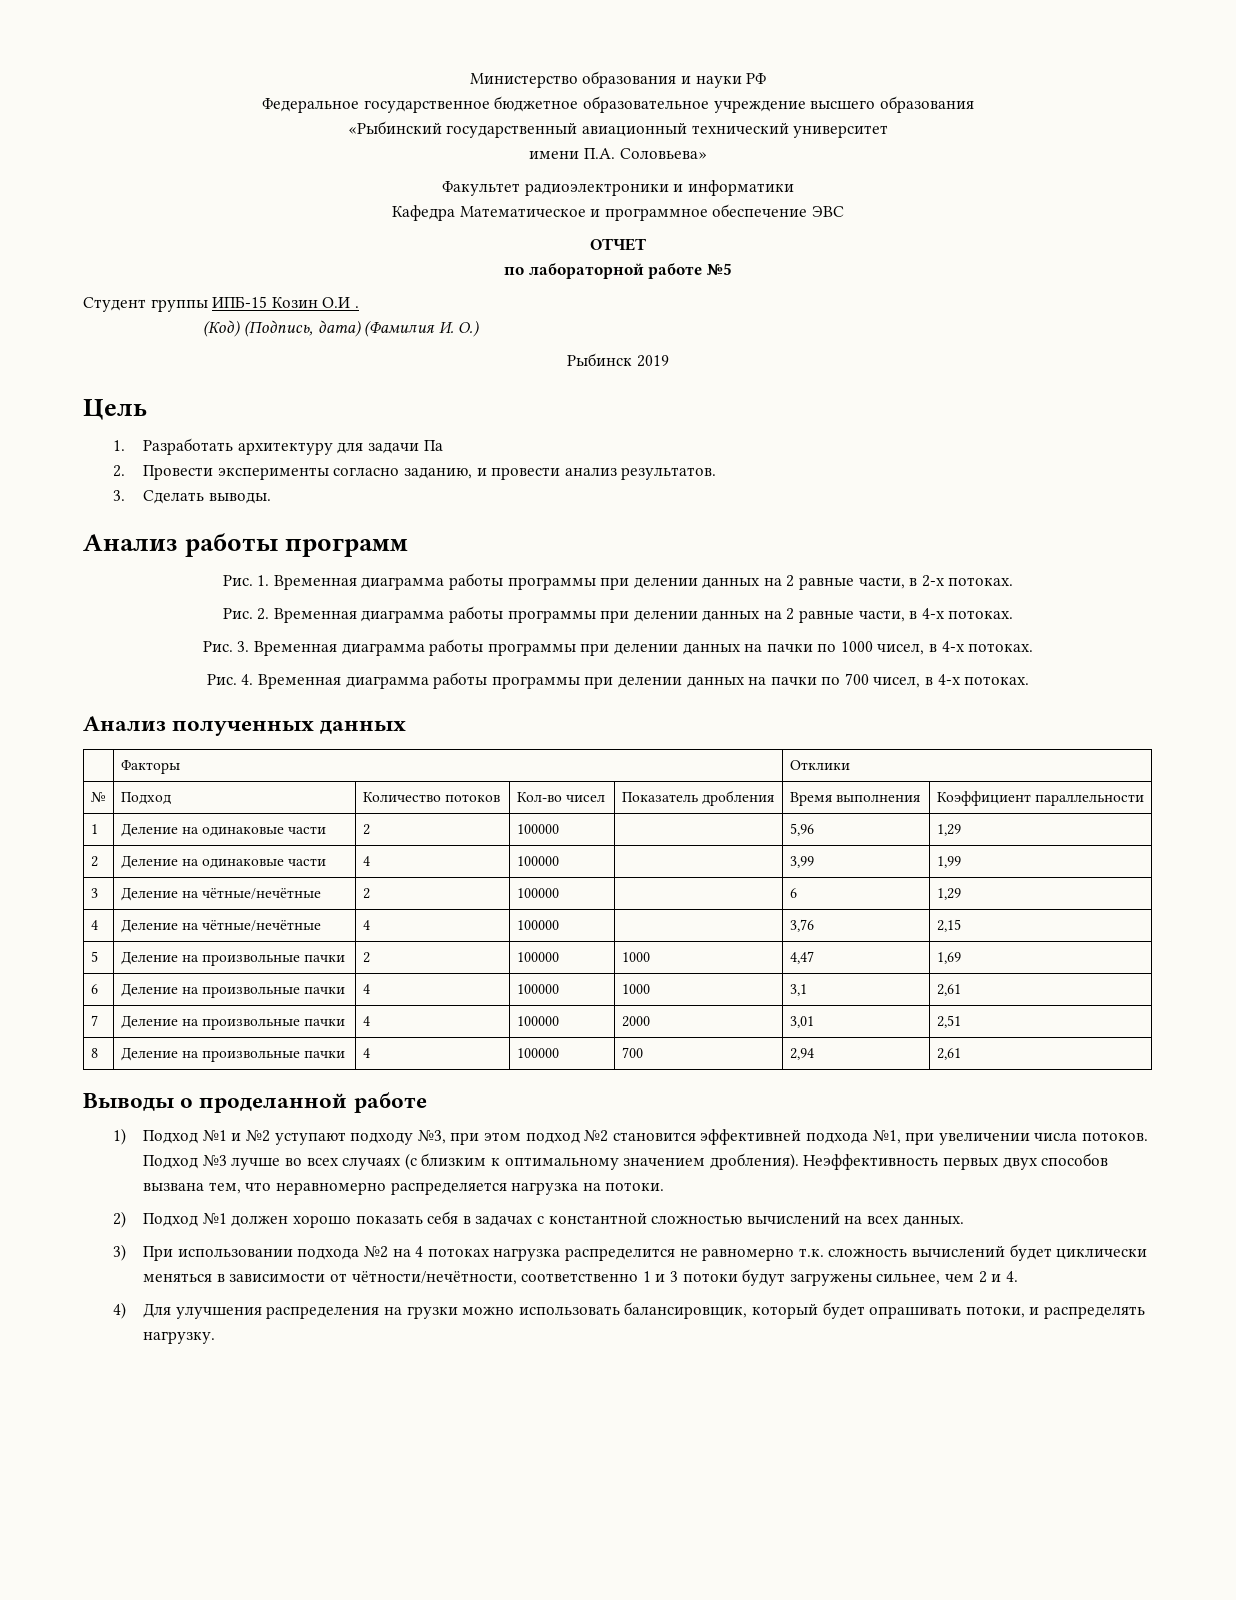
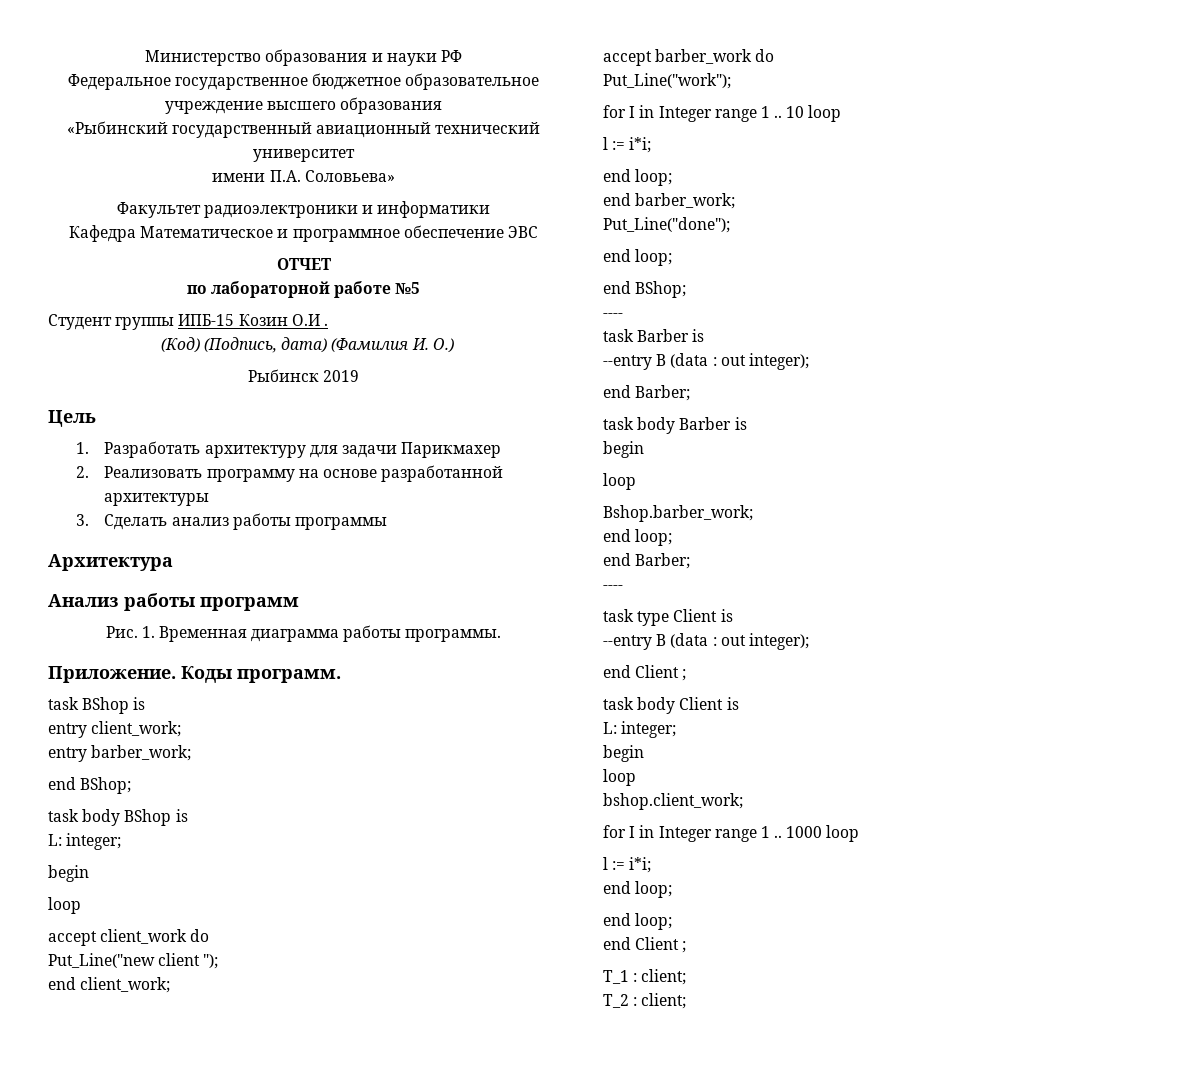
- 1. Разработать архитектуру для задачи Па
- 2. Провести эксперименты согласно заданию, и провести анализ результатов.
- 3. Сделать выводы.
+ 1. Разработать архитектуру для задачи Парикмахер
+ 2. Реализовать программу на основе разработанной архитектуры
+ 3. Сделать анализ работы программы
+ Архитектура
- Рис. 1. Временная диаграмма работы программы при делении данных на 2 равные части, в 2-х потоках.
- Рис. 2. Временная диаграмма работы программы при делении данных на 2 равные части, в 4-х потоках.
- Рис. 3. Временная диаграмма работы программы при делении данных на пачки по 1000 чисел, в 4-х потоках.
- Рис. 4. Временная диаграмма работы программы при делении данных на пачки по 700 чисел, в 4-х потоках.
- Анализ полученных данных
- | Факторы | Отклики
- № | Подход | Количество потоков | Кол-во чисел | Показатель дробления | Время выполнения | Коэффициент параллельности
- 1 | Деление на одинаковые части | 2 | 100000 | | 5,96 | 1,29
- 2 | Деление на одинаковые части | 4 | 100000 | | 3,99 | 1,99
- 3 | Деление на чётные/нечётные | 2 | 100000 | | 6 | 1,29
- 4 | Деление на чётные/нечётные | 4 | 100000 | | 3,76 | 2,15
- 5 | Деление на произвольные пачки | 2 | 100000 | 1000 | 4,47 | 1,69
- 6 | Деление на произвольные пачки | 4 | 100000 | 1000 | 3,1 | 2,61
- 7 | Деление на произвольные пачки | 4 | 100000 | 2000 | 3,01 | 2,51
- 8 | Деление на произвольные пачки | 4 | 100000 | 700 | 2,94 | 2,61
- Выводы о проделанной работе
- 1) Подход №1 и №2 уступают подходу №3, при этом подход №2 становится эффективней подхода №1, при увеличении числа потоков. Подход №3 лучше во всех случаях (с близким к оптимальному значением дробления). Неэффективность первых двух способов вызвана тем, что неравномерно распределяется нагрузка на потоки.
- 2) Подход №1 должен хорошо показать себя в задачах с константной сложностью вычислений на всех данных.
- 3) При использовании подхода №2 на 4 потоках нагрузка распределится не равномерно т.к. сложность вычислений будет циклически меняться в зависимости от чётности/нечётности, соответственно 1 и 3 потоки будут загружены сильнее, чем 2 и 4.
- 4) Для улучшения распределения на грузки можно использовать балансировщик, который будет опрашивать потоки, и распределять нагрузку.
+ Рис. 1. Временная диаграмма работы программы.
+ Приложение. Коды программ.
+ task BShop is
+ entry client_work;
+ entry barber_work;
+ end BShop;
+ task body BShop is
+ L: integer;
+ begin
+ loop
+ accept client_work do
+ Put_Line("new client ");
+ end client_work;
+ accept barber_work do
+ Put_Line("work");
+ for I in Integer range 1 .. 10 loop
+ l := i*i;
+ end loop;
+ end barber_work;
+ Put_Line("done");
+ end loop;
+ end BShop;
+ ----
+ task Barber is
+ --entry B (data : out integer);
+ end Barber;
+ task body Barber is
+ begin
+ loop
+ Bshop.barber_work;
+ end loop;
+ end Barber;
+ ----
+ task type Client is
+ --entry B (data : out integer);
+ end Client ;
+ task body Client is
+ L: integer;
+ begin
+ loop
+ bshop.client_work;
+ for I in Integer range 1 .. 1000 loop
+ l := i*i;
+ end loop;
+ end loop;
+ end Client ;
+ T_1 : client;
+ T_2 : client;

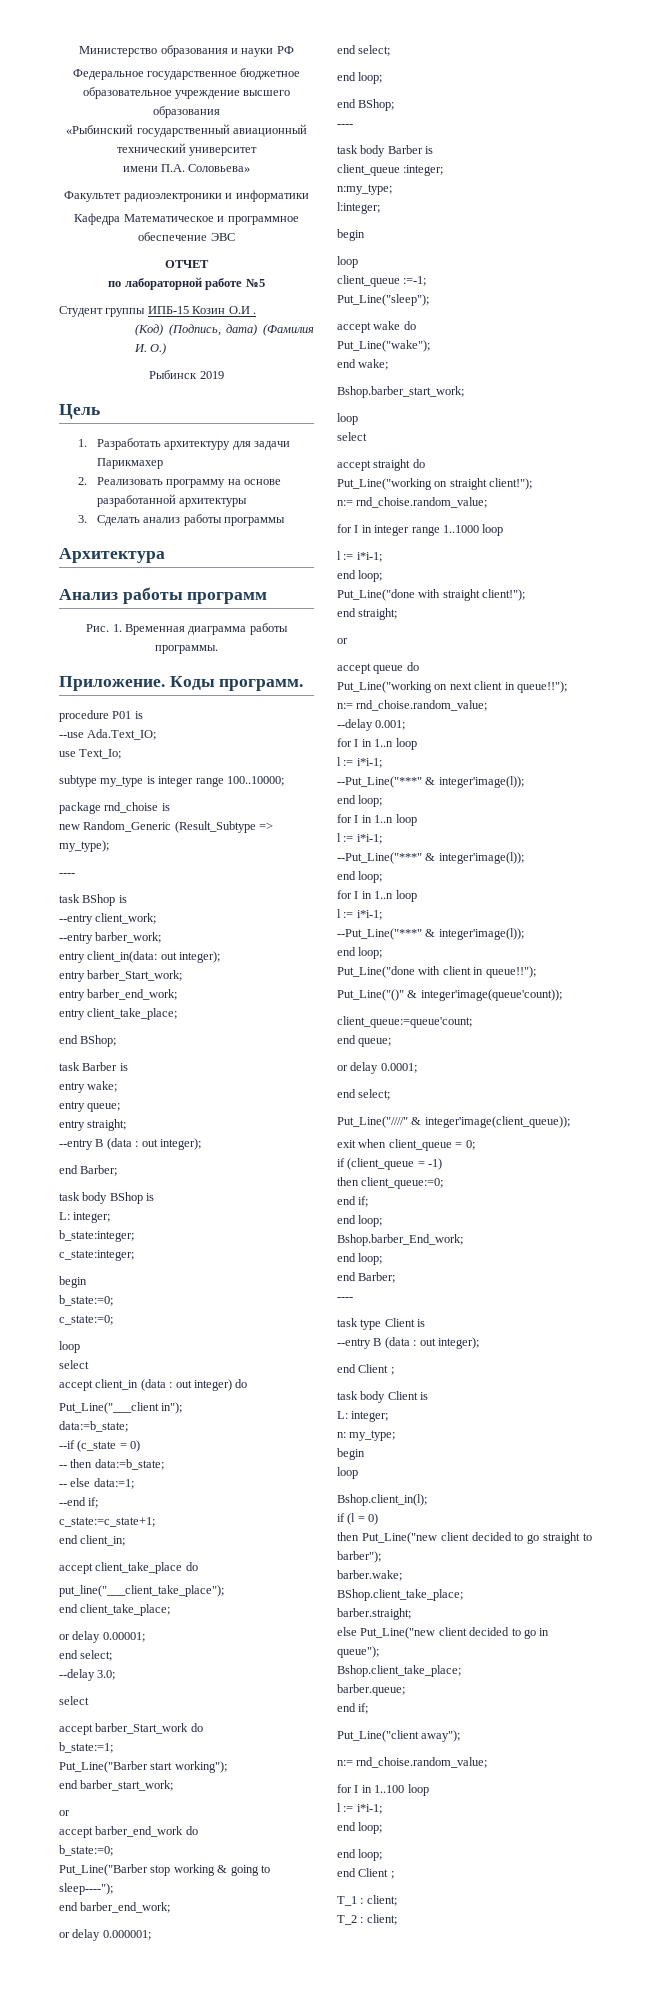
+ procedure P01 is
+ --use Ada.Text_IO;
+ use Text_Io;
+ subtype my_type is integer range 100..10000;
+ package rnd_choise is
+ new Random_Generic (Result_Subtype => my_type);
+ ----
- entry client_work;
- entry barber_work;
+ --entry client_work;
+ --entry barber_work;
+ entry client_in(data: out integer);
+ entry barber_Start_work;
+ entry barber_end_work;
+ entry client_take_place;
- task body BShop is
- L: integer;
- begin
- loop
- accept client_work do
- Put_Line("new client ");
- end client_work;
- accept barber_work do
- Put_Line("work");
- for I in Integer range 1 .. 10 loop
- l := i*i;
- end loop;
- end barber_work;
- Put_Line("done");
- end loop;
- end BShop;
- ----
  task Barber is
+ entry wake;
+ entry queue;
+ entry straight;
+ task body BShop is
+ L: integer;
+ b_state:integer;
+ c_state:integer;
+ begin
+ b_state:=0;
+ c_state:=0;
+ loop
+ select
+ accept client_in (data : out integer) do
+ Put_Line("___client in");
+ data:=b_state;
+ --if (c_state = 0)
+ -- then data:=b_state;
+ -- else data:=1;
+ --end if;
+ c_state:=c_state+1;
+ end client_in;
+ accept client_take_place do
+ put_line("___client_take_place");
+ end client_take_place;
+ or delay 0.00001;
+ end select;
+ --delay 3.0;
+ select
+ accept barber_Start_work do
+ b_state:=1;
+ Put_Line("Barber start working");
+ end barber_start_work;
+ or
+ accept barber_end_work do
+ b_state:=0;
+ Put_Line("Barber stop working & going to sleep----");
+ end barber_end_work;
+ or delay 0.000001;
+ end select;
+ end loop;
+ end BShop;
+ ----
  task body Barber is
+ client_queue :integer;
+ n:my_type;
+ l:integer;
  begin
  loop
- Bshop.barber_work;
+ client_queue :=-1;
+ Put_Line("sleep");
+ accept wake do
+ Put_Line("wake");
+ end wake;
+ Bshop.barber_start_work;
+ loop
+ select
+ accept straight do
+ Put_Line("working on straight client!");
+ n:= rnd_choise.random_value;
+ for I in integer range 1..1000 loop
+ l := i*i-1;
+ end loop;
+ Put_Line("done with straight client!");
+ end straight;
+ or
+ accept queue do
+ Put_Line("working on next client in queue!!");
+ n:= rnd_choise.random_value;
+ --delay 0.001;
+ for I in 1..n loop
+ l := i*i-1;
+ --Put_Line("***" & integer'image(l));
+ end loop;
+ for I in 1..n loop
+ l := i*i-1;
+ --Put_Line("***" & integer'image(l));
+ end loop;
+ for I in 1..n loop
+ l := i*i-1;
+ --Put_Line("***" & integer'image(l));
+ end loop;
+ Put_Line("done with client in queue!!");
+ Put_Line("()" & integer'image(queue'count));
+ client_queue:=queue'count;
+ end queue;
+ or delay 0.0001;
+ end select;
+ Put_Line("////" & integer'image(client_queue));
+ exit when client_queue = 0;
+ if (client_queue = -1)
+ then client_queue:=0;
+ end if;
+ end loop;
+ Bshop.barber_End_work;
  task body Client is
  L: integer;
+ n: my_type;
  begin
  loop
- bshop.client_work;
- for I in Integer range 1 .. 1000 loop
- l := i*i;
+ Bshop.client_in(l);
+ if (l = 0)
+ then Put_Line("new client decided to go straight to barber");
+ barber.wake;
+ BShop.client_take_place;
+ barber.straight;
+ else Put_Line("new client decided to go in queue");
+ Bshop.client_take_place;
+ barber.queue;
+ end if;
+ Put_Line("client away");
+ n:= rnd_choise.random_value;
+ for I in 1..100 loop
+ l := i*i-1;

